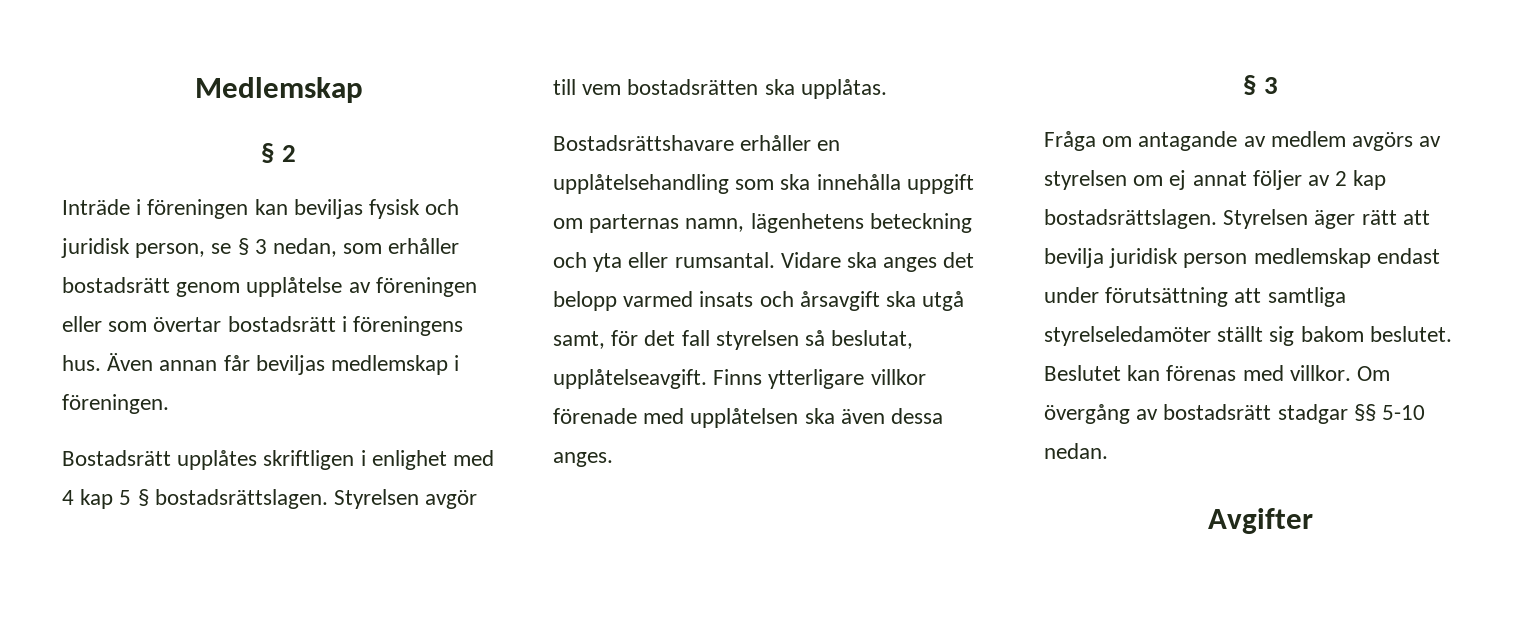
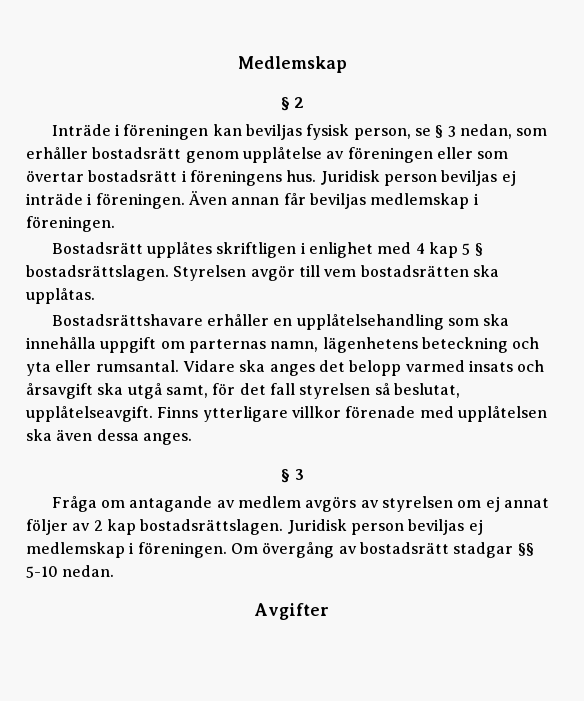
- Inträde i föreningen kan beviljas fysisk och juridisk person, se § 3 nedan, som erhåller bostadsrätt genom upplåtelse av föreningen eller som övertar bostadsrätt i föreningens hus.
+ Inträde i föreningen kan beviljas fysisk person, se § 3 nedan, som erhåller bostadsrätt genom upplåtelse av föreningen eller som övertar bostadsrätt i föreningens hus.
+ Juridisk person beviljas ej inträde i föreningen.
- Styrelsen äger rätt att bevilja juridisk person medlemskap endast under förutsättning att samtliga styrelseledamöter ställt sig bakom beslutet. Beslutet kan förenas med villkor.
+ Juridisk person beviljas ej medlemskap i föreningen.

